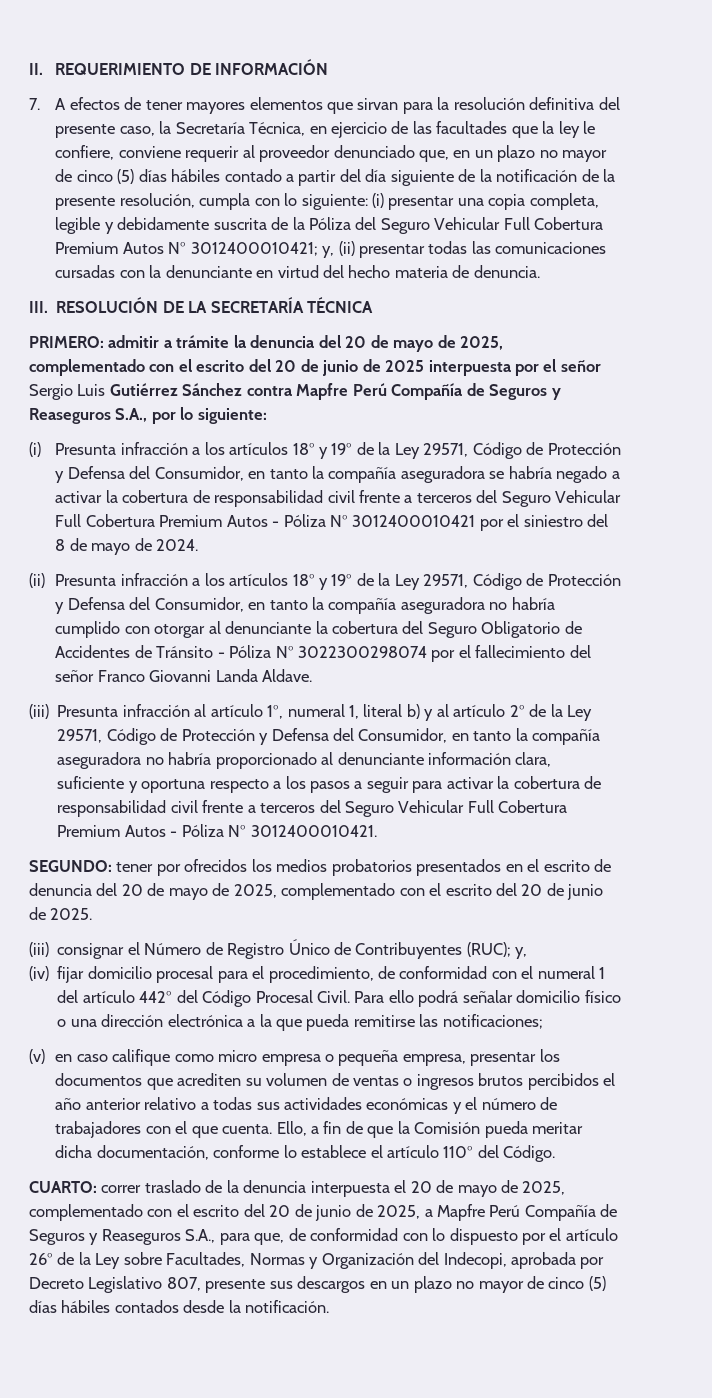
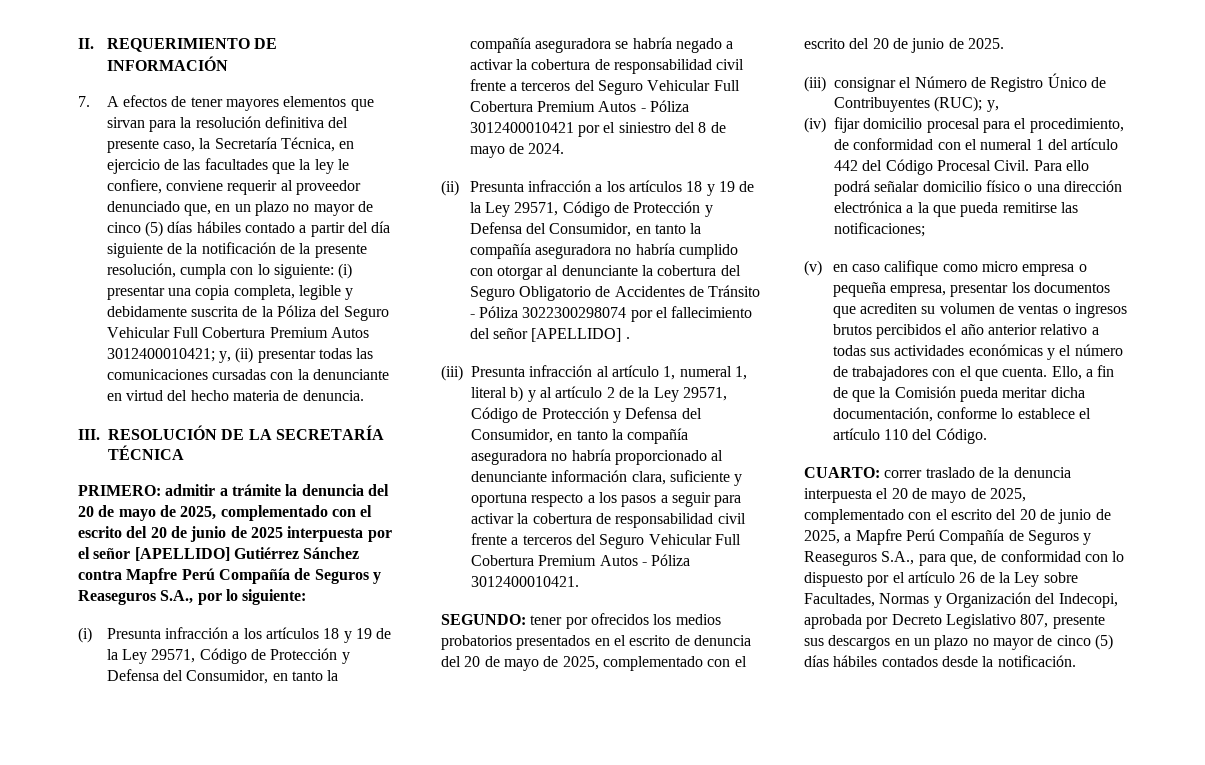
- (i) presentar una copia completa, legible y debidamente suscrita de la Póliza del Seguro Vehicular Full Cobertura Premium Autos N° 3012400010421;
+ (i) presentar una copia completa, legible y debidamente suscrita de la Póliza del Seguro Vehicular Full Cobertura Premium Autos 3012400010421;
- PRIMERO: admitir a trámite la denuncia del 20 de mayo de 2025, complementado con el escrito del 20 de junio de 2025 interpuesta por el señor Sergio Luis Gutiérrez Sánchez contra Mapfre Perú Compañía de Seguros y Reaseguros S.A., por lo siguiente:
+ PRIMERO: admitir a trámite la denuncia del 20 de mayo de 2025, complementado con el escrito del 20 de junio de 2025 interpuesta por el señor [APELLIDO] Gutiérrez Sánchez contra Mapfre Perú Compañía de Seguros y Reaseguros S.A., por lo siguiente:
- (i) Presunta infracción a los artículos 18° y 19° de la Ley 29571, Código de Protección y Defensa del Consumidor, en tanto la compañía aseguradora se habría negado a activar la cobertura de responsabilidad civil frente a terceros del Seguro Vehicular Full Cobertura Premium Autos - Póliza N° 3012400010421 por el siniestro del 8 de mayo de 2024.
+ (i) Presunta infracción a los artículos 18 y 19 de la Ley 29571, Código de Protección y Defensa del Consumidor, en tanto la compañía aseguradora se habría negado a activar la cobertura de responsabilidad civil frente a terceros del Seguro Vehicular Full Cobertura Premium Autos - Póliza 3012400010421 por el siniestro del 8 de mayo de 2024.
- (ii) Presunta infracción a los artículos 18° y 19° de la Ley 29571, Código de Protección y Defensa del Consumidor, en tanto la compañía aseguradora no habría cumplido con otorgar al denunciante la cobertura del Seguro Obligatorio de Accidentes de Tránsito - Póliza N° 3022300298074 por el fallecimiento del señor Franco Giovanni Landa Aldave.
+ (ii) Presunta infracción a los artículos 18 y 19 de la Ley 29571, Código de Protección y Defensa del Consumidor, en tanto la compañía aseguradora no habría cumplido con otorgar al denunciante la cobertura del Seguro Obligatorio de Accidentes de Tránsito - Póliza 3022300298074 por el fallecimiento del señor [APELLIDO] .
- (iii) Presunta infracción al artículo 1°, numeral 1, literal b) y al artículo 2° de la Ley 29571, Código de Protección y Defensa del Consumidor, en tanto la compañía aseguradora no habría proporcionado al denunciante información clara, suficiente y oportuna respecto a los pasos a seguir para activar la cobertura de responsabilidad civil frente a terceros del Seguro Vehicular Full Cobertura Premium Autos - Póliza N° 3012400010421.
+ (iii) Presunta infracción al artículo 1, numeral 1, literal b) y al artículo 2 de la Ley 29571, Código de Protección y Defensa del Consumidor, en tanto la compañía aseguradora no habría proporcionado al denunciante información clara, suficiente y oportuna respecto a los pasos a seguir para activar la cobertura de responsabilidad civil frente a terceros del Seguro Vehicular Full Cobertura Premium Autos - Póliza 3012400010421.
- (iv) fijar domicilio procesal para el procedimiento, de conformidad con el numeral 1 del artículo 442° del Código Procesal Civil.
+ (iv) fijar domicilio procesal para el procedimiento, de conformidad con el numeral 1 del artículo 442 del Código Procesal Civil.
- Ello, a fin de que la Comisión pueda meritar dicha documentación, conforme lo establece el artículo 110° del Código.
+ Ello, a fin de que la Comisión pueda meritar dicha documentación, conforme lo establece el artículo 110 del Código.
- correr traslado de la denuncia interpuesta el 20 de mayo de 2025, complementado con el escrito del 20 de junio de 2025, a Mapfre Perú Compañía de Seguros y Reaseguros S.A., para que, de conformidad con lo dispuesto por el artículo 26° de la Ley sobre Facultades, Normas y Organización del Indecopi, aprobada por Decreto Legislativo 807, presente sus descargos en un plazo no mayor de cinco (5) días hábiles contados desde la notificación.
+ correr traslado de la denuncia interpuesta el 20 de mayo de 2025, complementado con el escrito del 20 de junio de 2025, a Mapfre Perú Compañía de Seguros y Reaseguros S.A., para que, de conformidad con lo dispuesto por el artículo 26 de la Ley sobre Facultades, Normas y Organización del Indecopi, aprobada por Decreto Legislativo 807, presente sus descargos en un plazo no mayor de cinco (5) días hábiles contados desde la notificación.

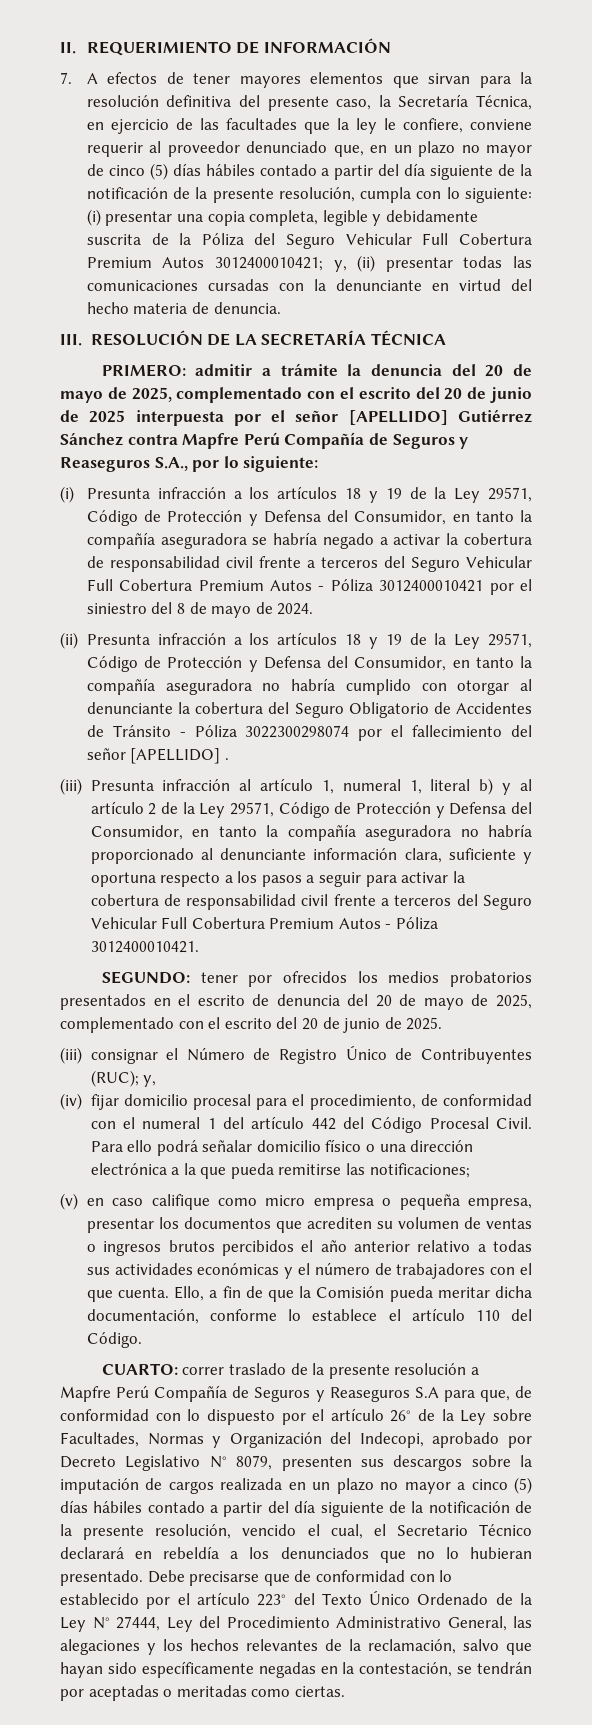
- CUARTO: correr traslado de la denuncia interpuesta el 20 de mayo de 2025, complementado con el escrito del 20 de junio de 2025, a Mapfre Perú Compañía de Seguros y Reaseguros S.A., para que, de conformidad con lo dispuesto por el artículo 26 de la Ley sobre Facultades, Normas y Organización del Indecopi, aprobada por Decreto Legislativo 807, presente sus descargos en un plazo no mayor de cinco (5) días hábiles contados desde la notificación.
+ CUARTO: correr traslado de la presente resolución a Mapfre Perú Compañía de Seguros y Reaseguros S.A para que, de conformidad con lo dispuesto por el artículo 26° de la Ley sobre Facultades, Normas y Organización del Indecopi, aprobado por Decreto Legislativo N° 8079, presenten sus descargos sobre la imputación de cargos realizada en un plazo no mayor a cinco (5) días hábiles contado a partir del día siguiente de la notificación de la presente resolución, vencido el cual, el Secretario Técnico declarará en rebeldía a los denunciados que no lo hubieran presentado. Debe precisarse que de conformidad con lo establecido por el artículo 223° del Texto Único Ordenado de la Ley N° 27444, Ley del Procedimiento Administrativo General, las alegaciones y los hechos relevantes de la reclamación, salvo que hayan sido específicamente negadas en la contestación, se tendrán por aceptadas o meritadas como ciertas.

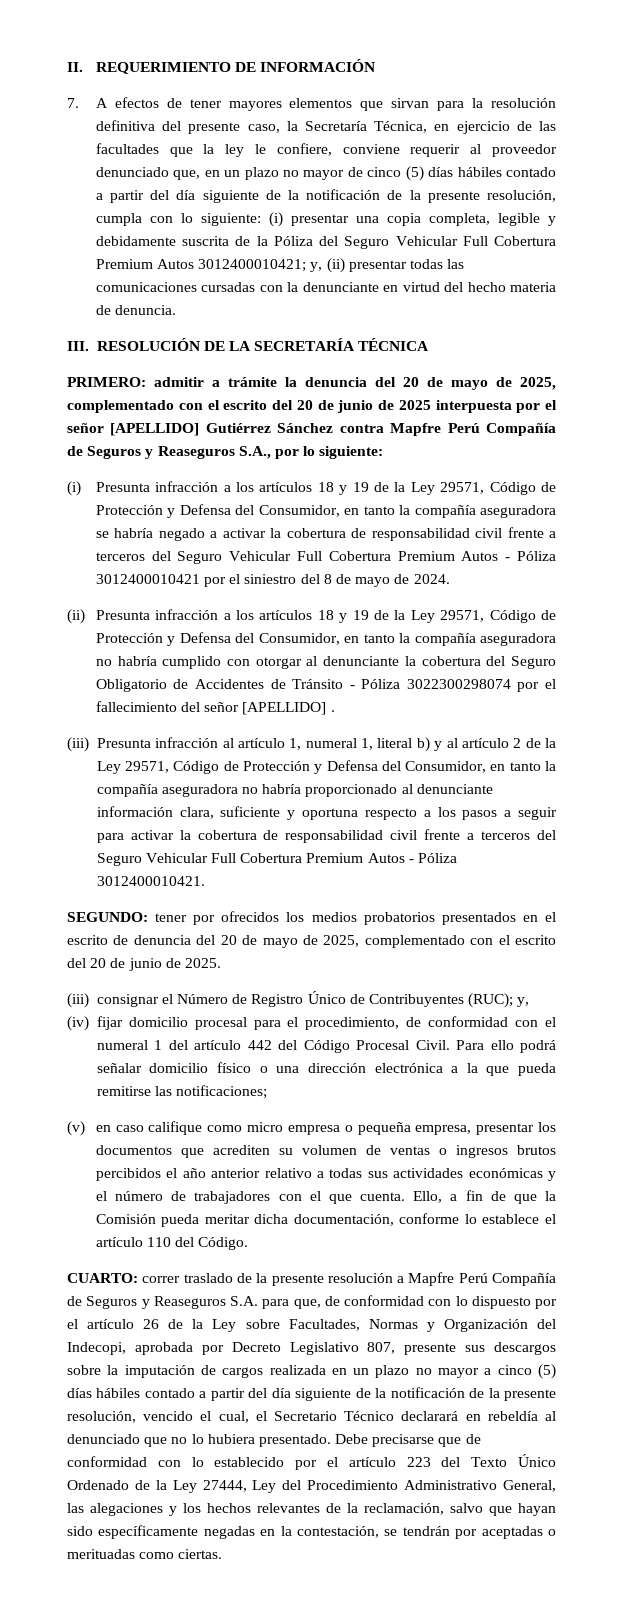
- correr traslado de la presente resolución a Mapfre Perú Compañía de Seguros y Reaseguros S.A para que, de conformidad con lo dispuesto por el artículo 26° de la Ley sobre Facultades, Normas y Organización del Indecopi, aprobado por Decreto Legislativo N° 8079, presenten sus descargos sobre la imputación de cargos realizada en un plazo no mayor a cinco (5) días hábiles contado a partir del día siguiente de la notificación de la presente resolución, vencido el cual, el Secretario Técnico declarará en rebeldía a los denunciados que no lo hubieran presentado.
+ correr traslado de la presente resolución a Mapfre Perú Compañía de Seguros y Reaseguros S.A. para que, de conformidad con lo dispuesto por el artículo 26 de la Ley sobre Facultades, Normas y Organización del Indecopi, aprobada por Decreto Legislativo 807, presente sus descargos sobre la imputación de cargos realizada en un plazo no mayor a cinco (5) días hábiles contado a partir del día siguiente de la notificación de la presente resolución, vencido el cual, el Secretario Técnico declarará en rebeldía al denunciado que no lo hubiera presentado.
- Debe precisarse que de conformidad con lo establecido por el artículo 223° del Texto Único Ordenado de la Ley N° 27444, Ley del Procedimiento Administrativo General, las alegaciones y los hechos relevantes de la reclamación, salvo que hayan sido específicamente negadas en la contestación, se tendrán por aceptadas o meritadas como ciertas.
+ Debe precisarse que de conformidad con lo establecido por el artículo 223 del Texto Único Ordenado de la Ley 27444, Ley del Procedimiento Administrativo General, las alegaciones y los hechos relevantes de la reclamación, salvo que hayan sido específicamente negadas en la contestación, se tendrán por aceptadas o merituadas como ciertas.

